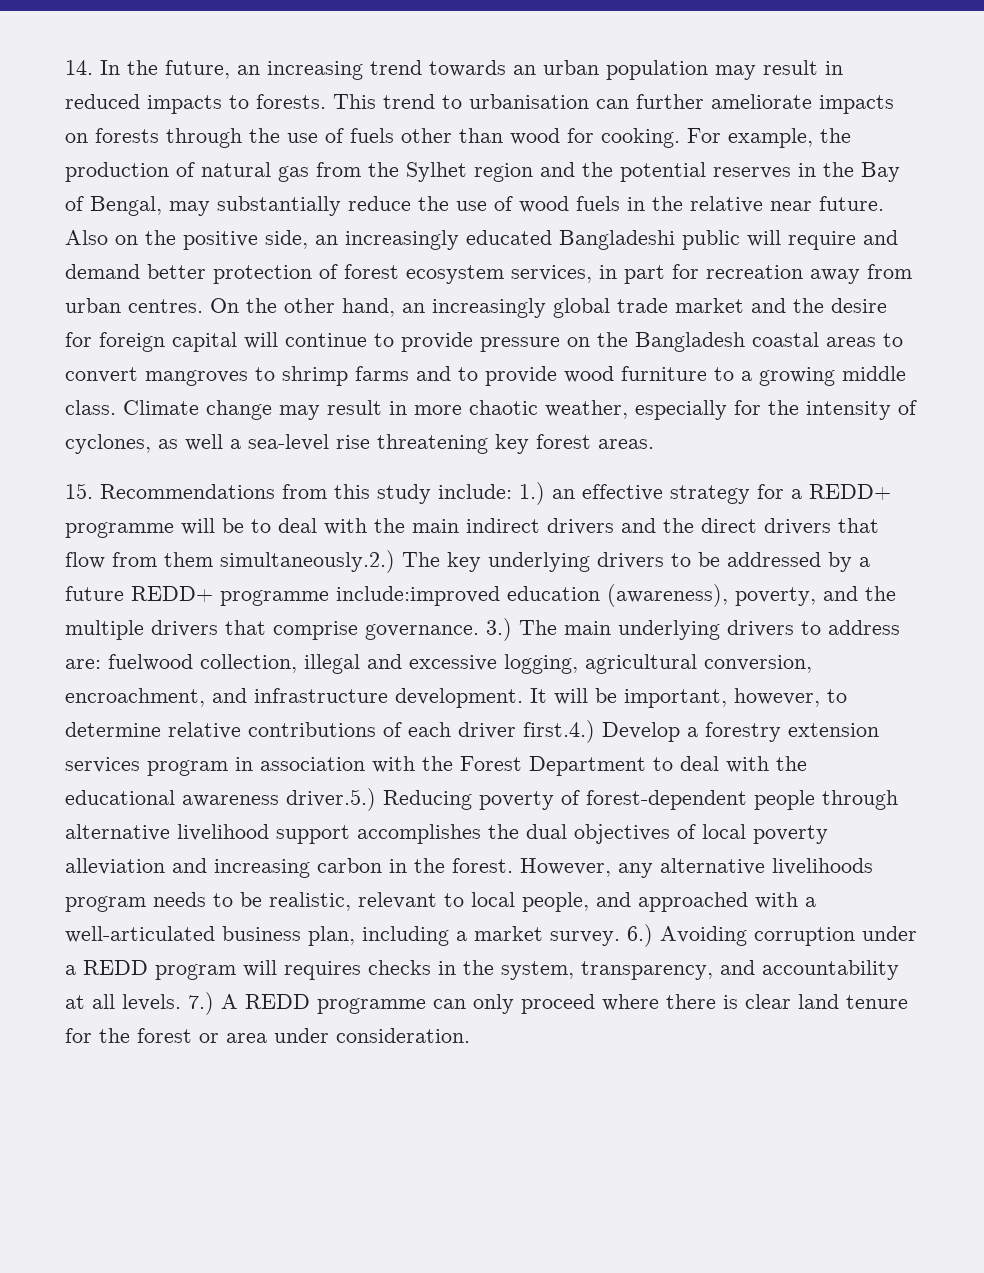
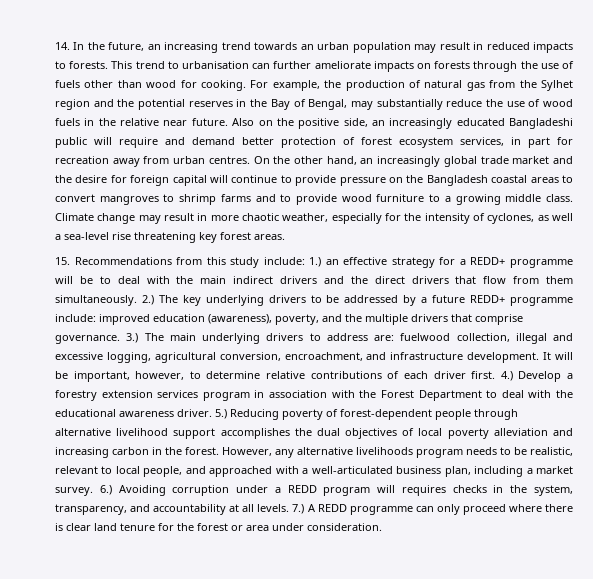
- 15. Recommendations from this study include: 1.) an effective strategy for a REDD+ programme will be to deal with the main indirect drivers and the direct drivers that flow from them simultaneously.2.) The key underlying drivers to be addressed by a future REDD+ programme include:improved education (awareness), poverty, and the multiple drivers that comprise governance.
+ 15. Recommendations from this study include: 1.) an effective strategy for a REDD+ programme will be to deal with the main indirect drivers and the direct drivers that flow from them simultaneously. 2.) The key underlying drivers to be addressed by a future REDD+ programme include: improved education (awareness), poverty, and the multiple drivers that comprise governance.
- It will be important, however, to determine relative contributions of each driver first.4.) Develop a forestry extension services program in association with the Forest Department to deal with the educational awareness driver.5.) Reducing poverty of forest-dependent people through alternative livelihood support accomplishes the dual objectives of local poverty alleviation and increasing carbon in the forest.
+ It will be important, however, to determine relative contributions of each driver first. 4.) Develop a forestry extension services program in association with the Forest Department to deal with the educational awareness driver. 5.) Reducing poverty of forest-dependent people through alternative livelihood support accomplishes the dual objectives of local poverty alleviation and increasing carbon in the forest.

